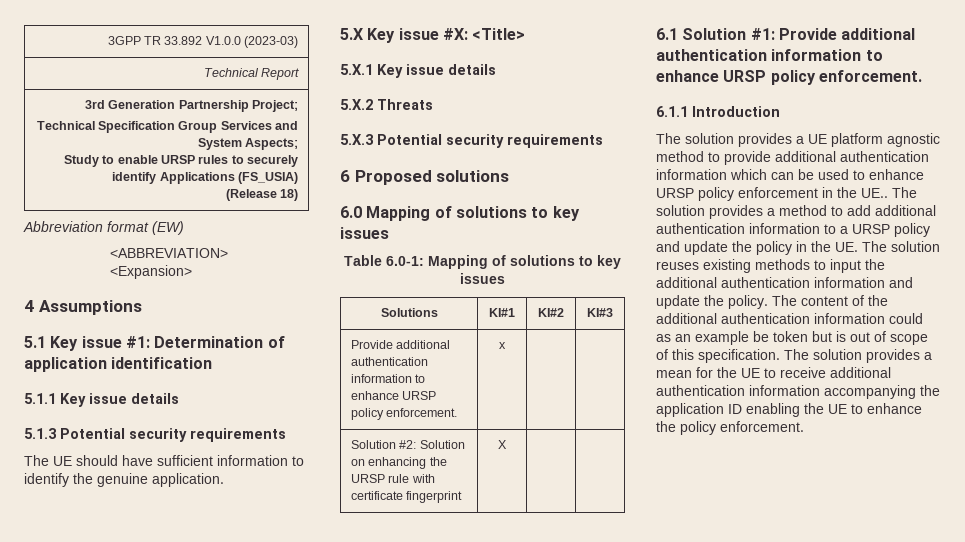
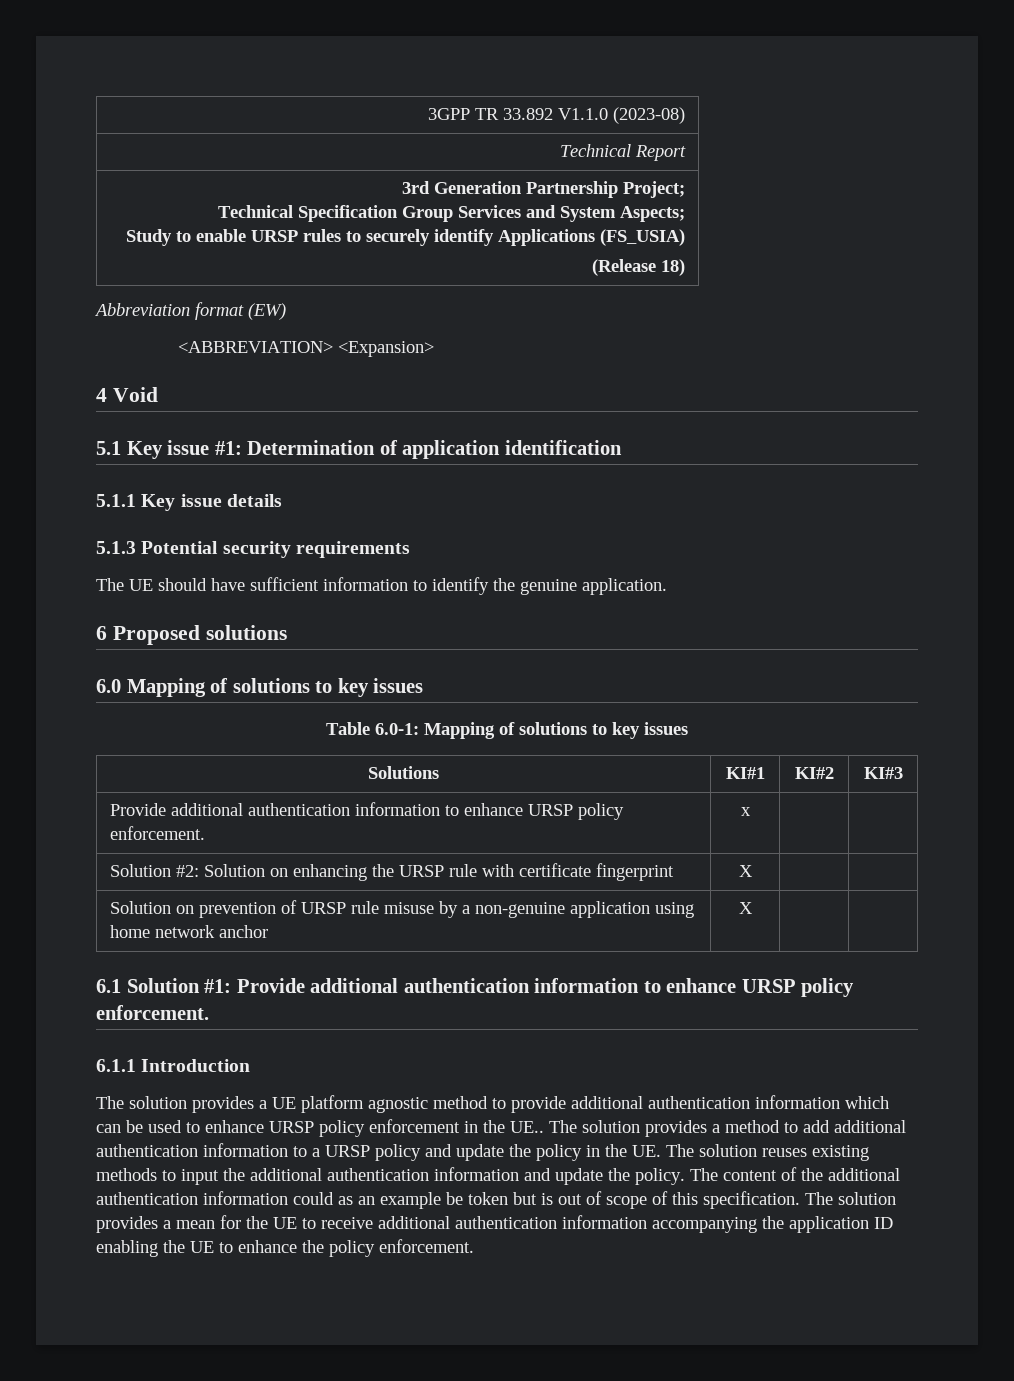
- 3GPP TR 33.892 V1.0.0 (2023-03)
+ 3GPP TR 33.892 V1.1.0 (2023-08)
- 4 Assumptions
+ 4 Void
- 5.X Key issue #X: <Title>
- 5.X.1 Key issue details
- 5.X.2 Threats
- 5.X.3 Potential security requirements
+ Solution on prevention of URSP rule misuse by a non-genuine application using home network anchor | X | |

